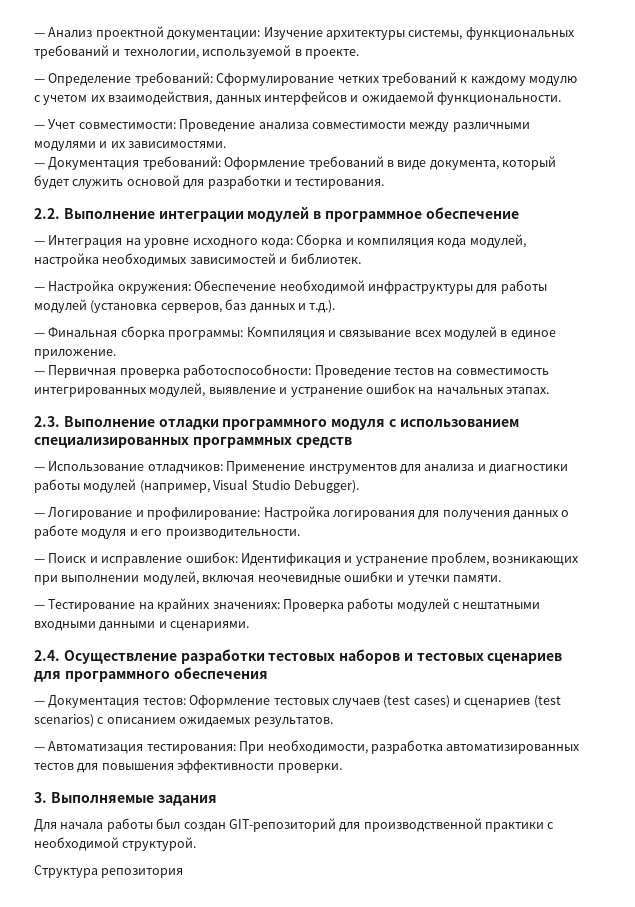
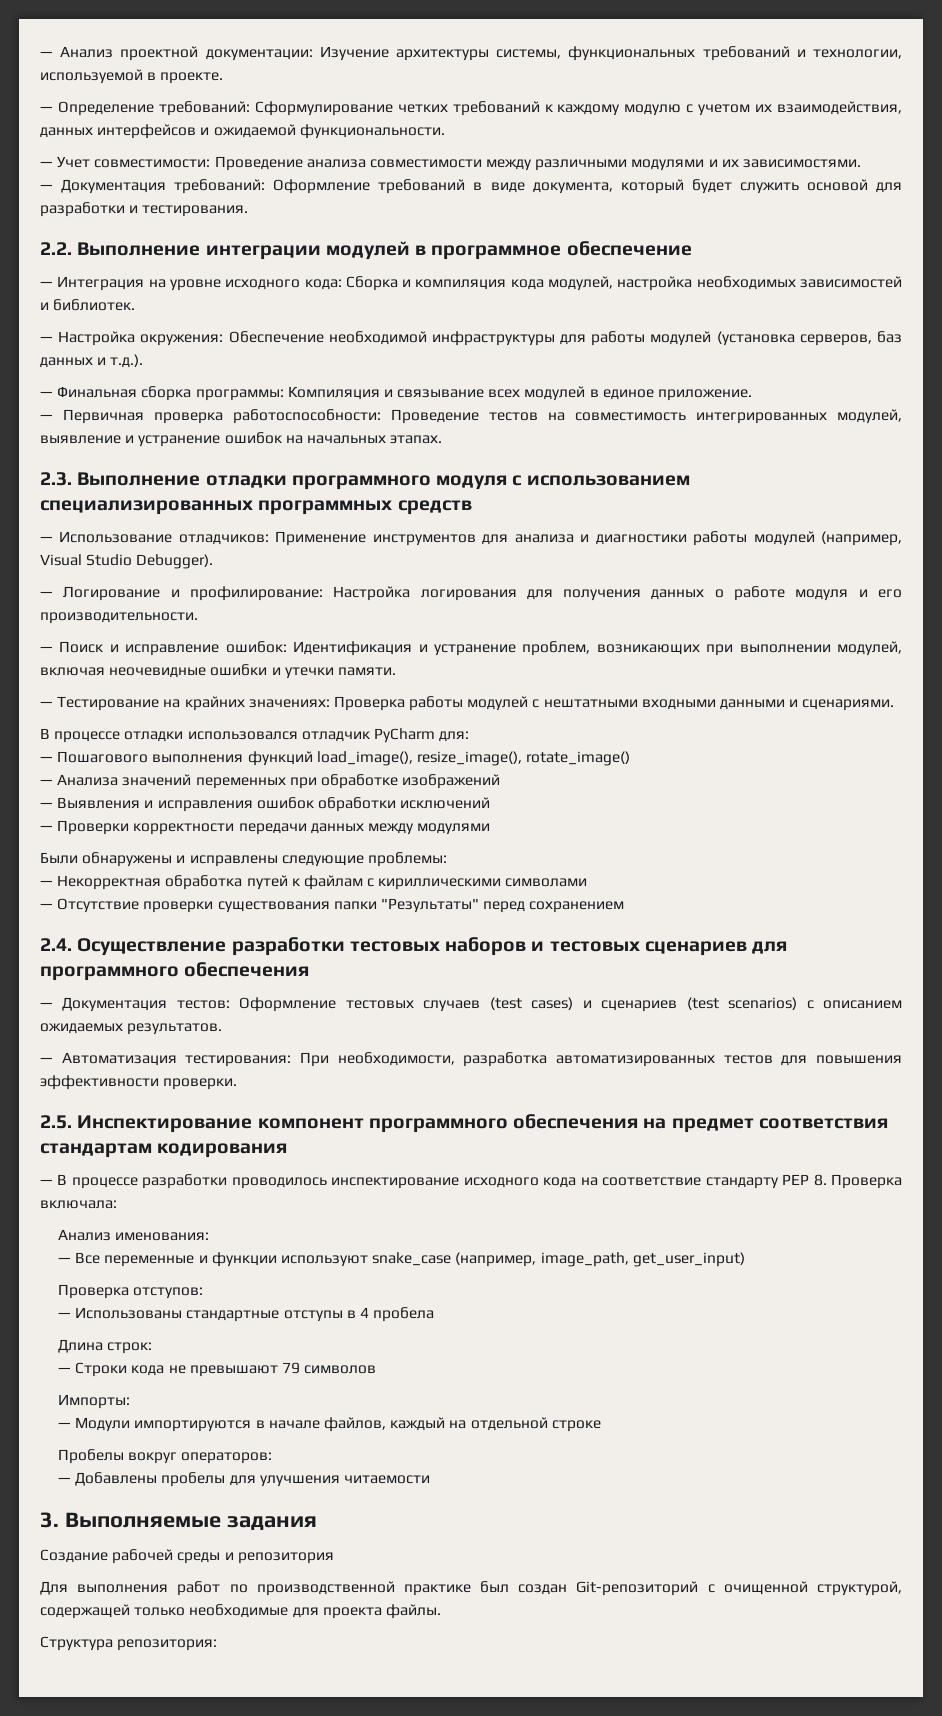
+ В процессе отладки использовался отладчик PyCharm для:
+ — Пошагового выполнения функций load_image(), resize_image(), rotate_image()
+ — Анализа значений переменных при обработке изображений
+ — Выявления и исправления ошибок обработки исключений
+ — Проверки корректности передачи данных между модулями
+ Были обнаружены и исправлены следующие проблемы:
+ — Некорректная обработка путей к файлам с кириллическими символами
+ — Отсутствие проверки существования папки "Результаты" перед сохранением
+ 2.5. Инспектирование компонент программного обеспечения на предмет соответствия стандартам кодирования
+ — В процессе разработки проводилось инспектирование исходного кода на соответствие стандарту PEP 8. Проверка включала:
+ Анализ именования:
+ — Все переменные и функции используют snake_case (например, image_path, get_user_input)
+ Проверка отступов:
+ — Использованы стандартные отступы в 4 пробела
+ Длина строк:
+ — Строки кода не превышают 79 символов
+ Импорты:
+ — Модули импортируются в начале файлов, каждый на отдельной строке
+ Пробелы вокруг операторов:
+ — Добавлены пробелы для улучшения читаемости
  3. Выполняемые задания
- Для начала работы был создан GIT-репозиторий для производственной практики с необходимой структурой.
+ Создание рабочей среды и репозитория
+ Для выполнения работ по производственной практике был создан Git-репозиторий с очищенной структурой, содержащей только необходимые для проекта файлы.
- Структура репозитория
+ Структура репозитория:

